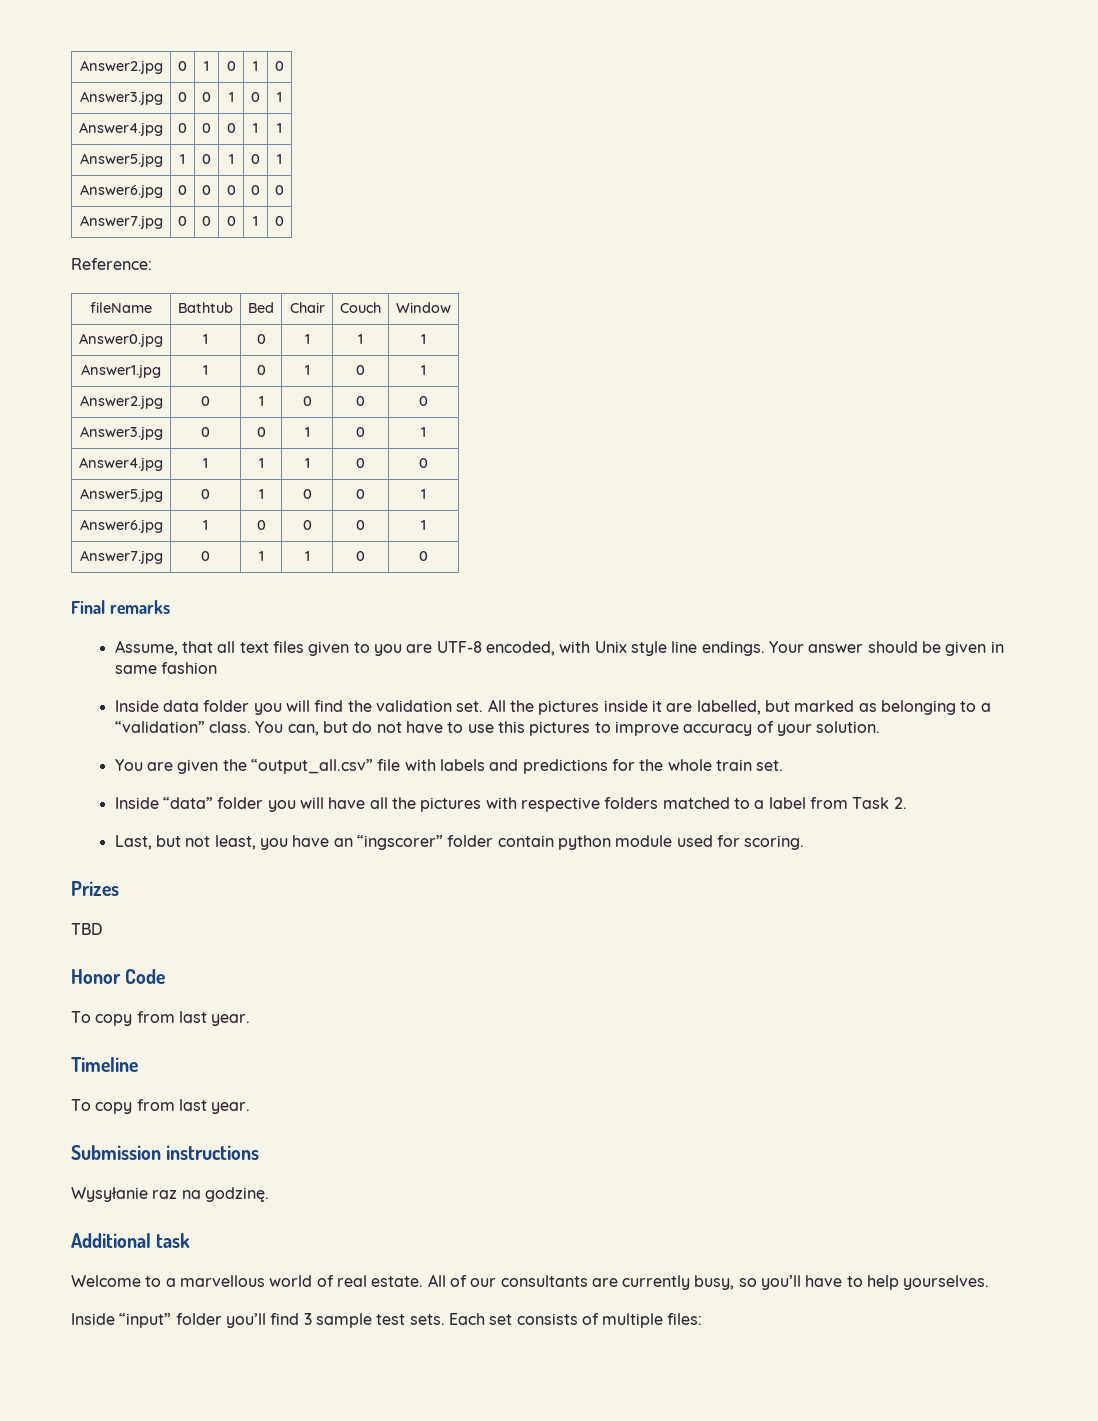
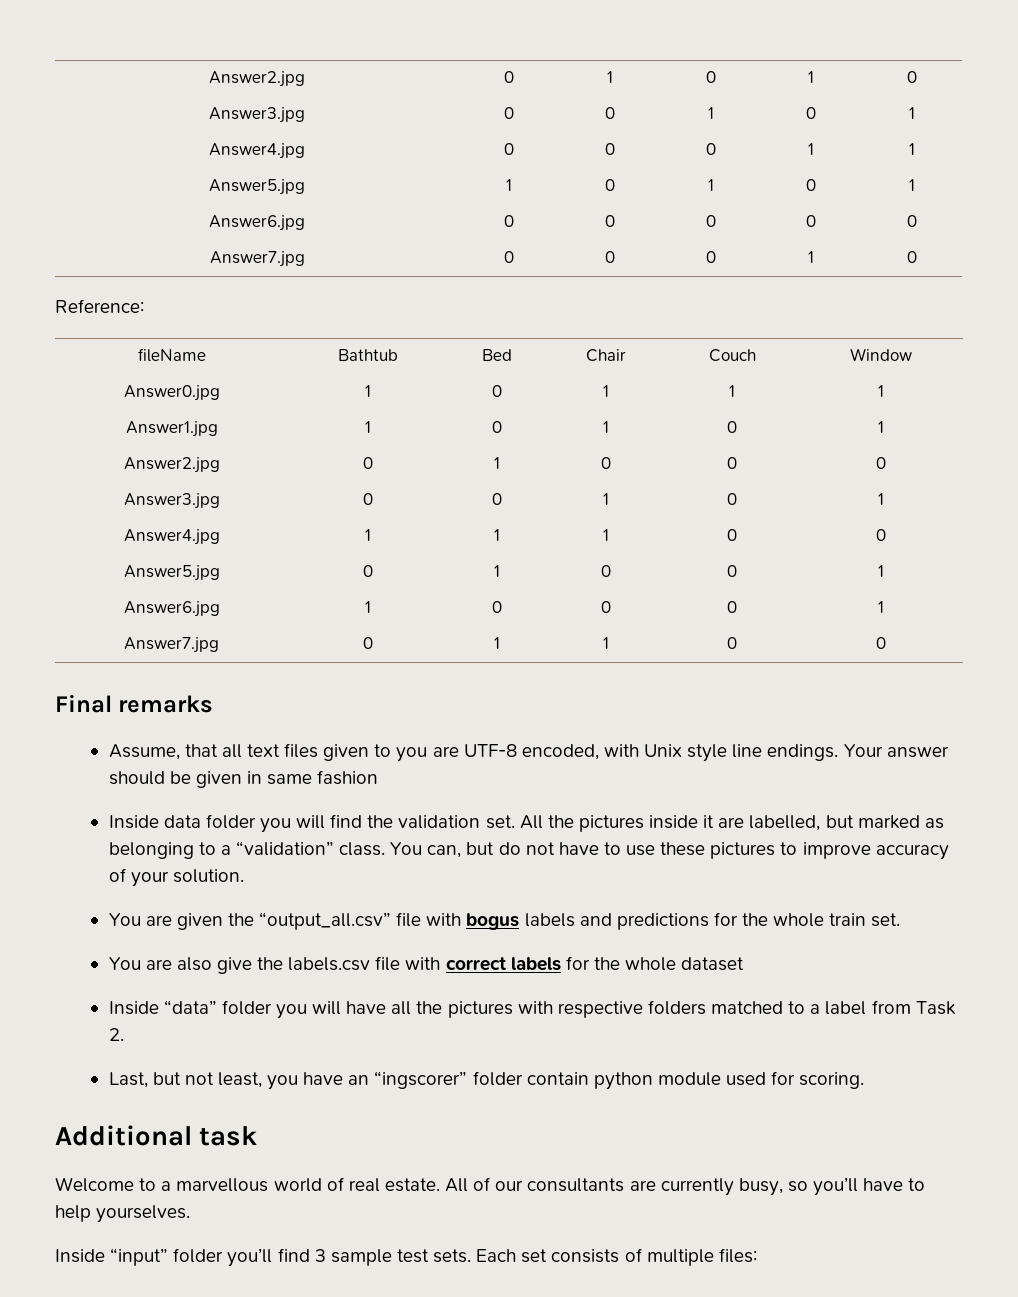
- You can, but do not have to use this pictures to improve accuracy of your solution.
+ You can, but do not have to use these pictures to improve accuracy of your solution.
- You are given the “output_all.csv” file with labels and predictions for the whole train set.
+ You are given the “output_all.csv” file with bogus labels and predictions for the whole train set.
+ You are also give the labels.csv file with correct labels for the whole dataset
- Prizes
- TBD
- Honor Code
- To copy from last year.
- Timeline
- To copy from last year.
- Submission instructions
- Wysyłanie raz na godzinę.

